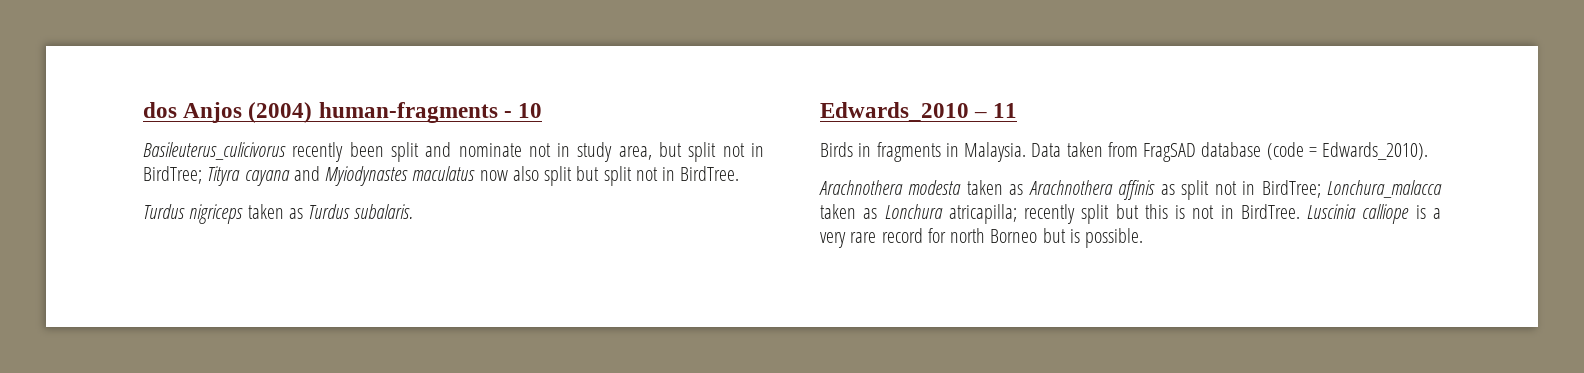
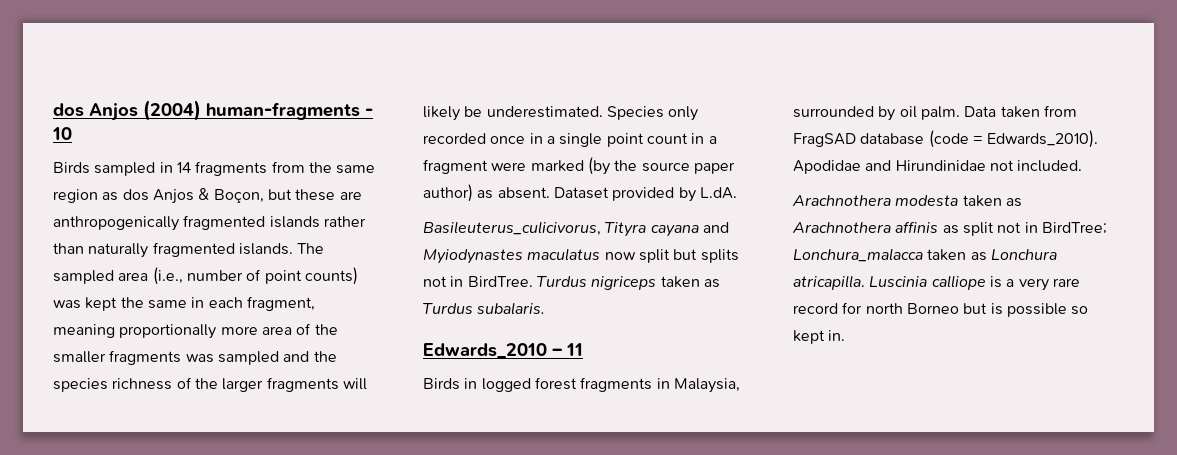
- Basileuterus_culicivorus recently been split and nominate not in study area, but split not in BirdTree; Tityra cayana and Myiodynastes maculatus now also split but split not in BirdTree.
- Turdus nigriceps taken as Turdus subalaris.
+ Birds sampled in 14 fragments from the same region as dos Anjos & Boçon, but these are anthropogenically fragmented islands rather than naturally fragmented islands. The sampled area (i.e., number of point counts) was kept the same in each fragment, meaning proportionally more area of the smaller fragments was sampled and the species richness of the larger fragments will likely be underestimated. Species only recorded once in a single point count in a fragment were marked (by the source paper author) as absent. Dataset provided by L.dA.
+ Basileuterus_culicivorus, Tityra cayana and Myiodynastes maculatus now split but splits not in BirdTree. Turdus nigriceps taken as Turdus subalaris.
- Birds in fragments in Malaysia.
+ Birds in logged forest fragments in Malaysia, surrounded by oil palm.
+ Apodidae and Hirundinidae not included.
- Arachnothera modesta taken as Arachnothera affinis as split not in BirdTree; Lonchura_malacca taken as Lonchura atricapilla; recently split but this is not in BirdTree.
+ Arachnothera modesta taken as Arachnothera affinis as split not in BirdTree; Lonchura_malacca taken as Lonchura atricapilla.
- Luscinia calliope is a very rare record for north Borneo but is possible.
+ Luscinia calliope is a very rare record for north Borneo but is possible so kept in.

